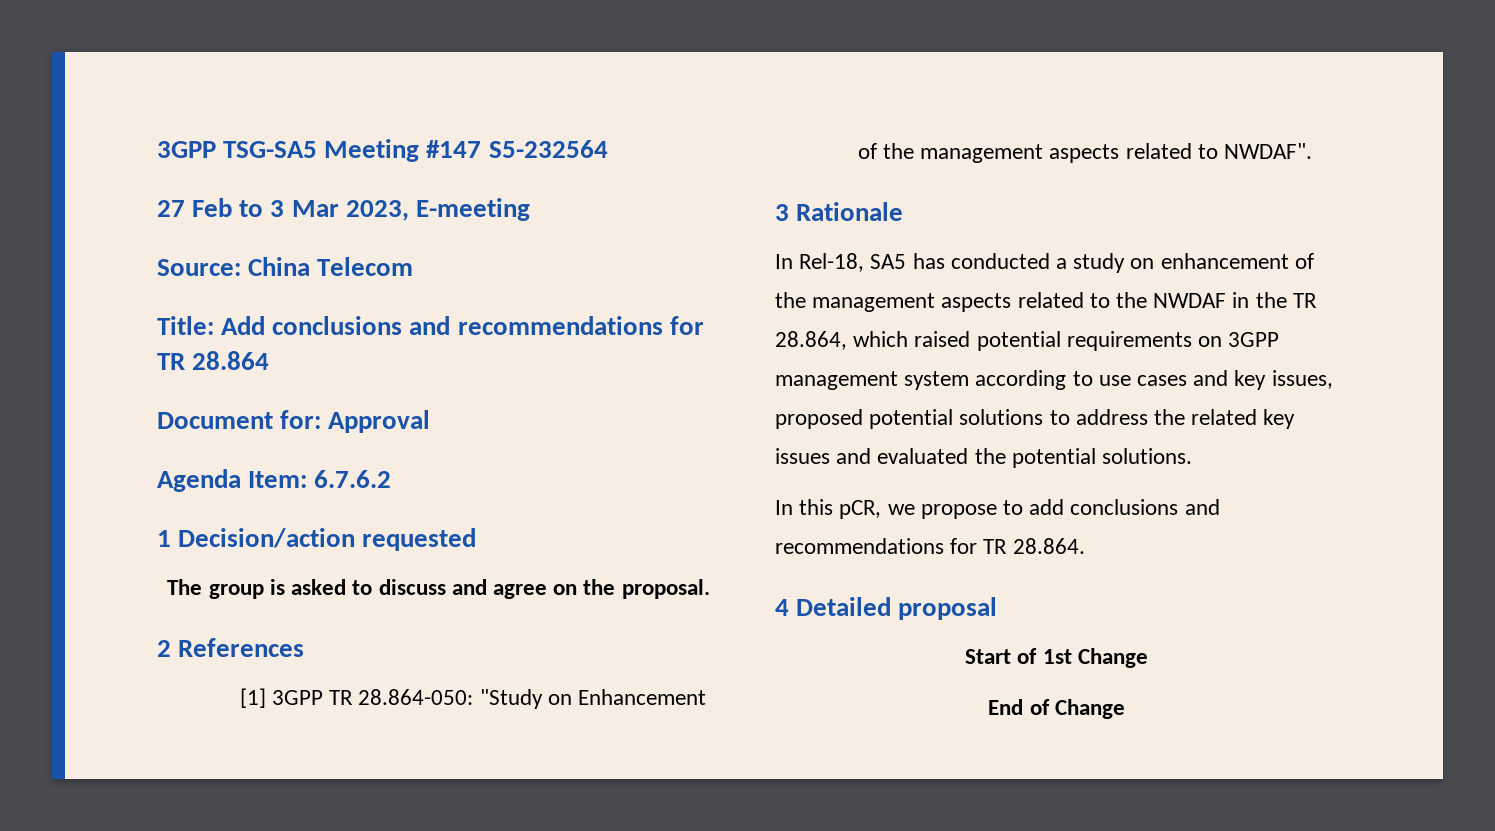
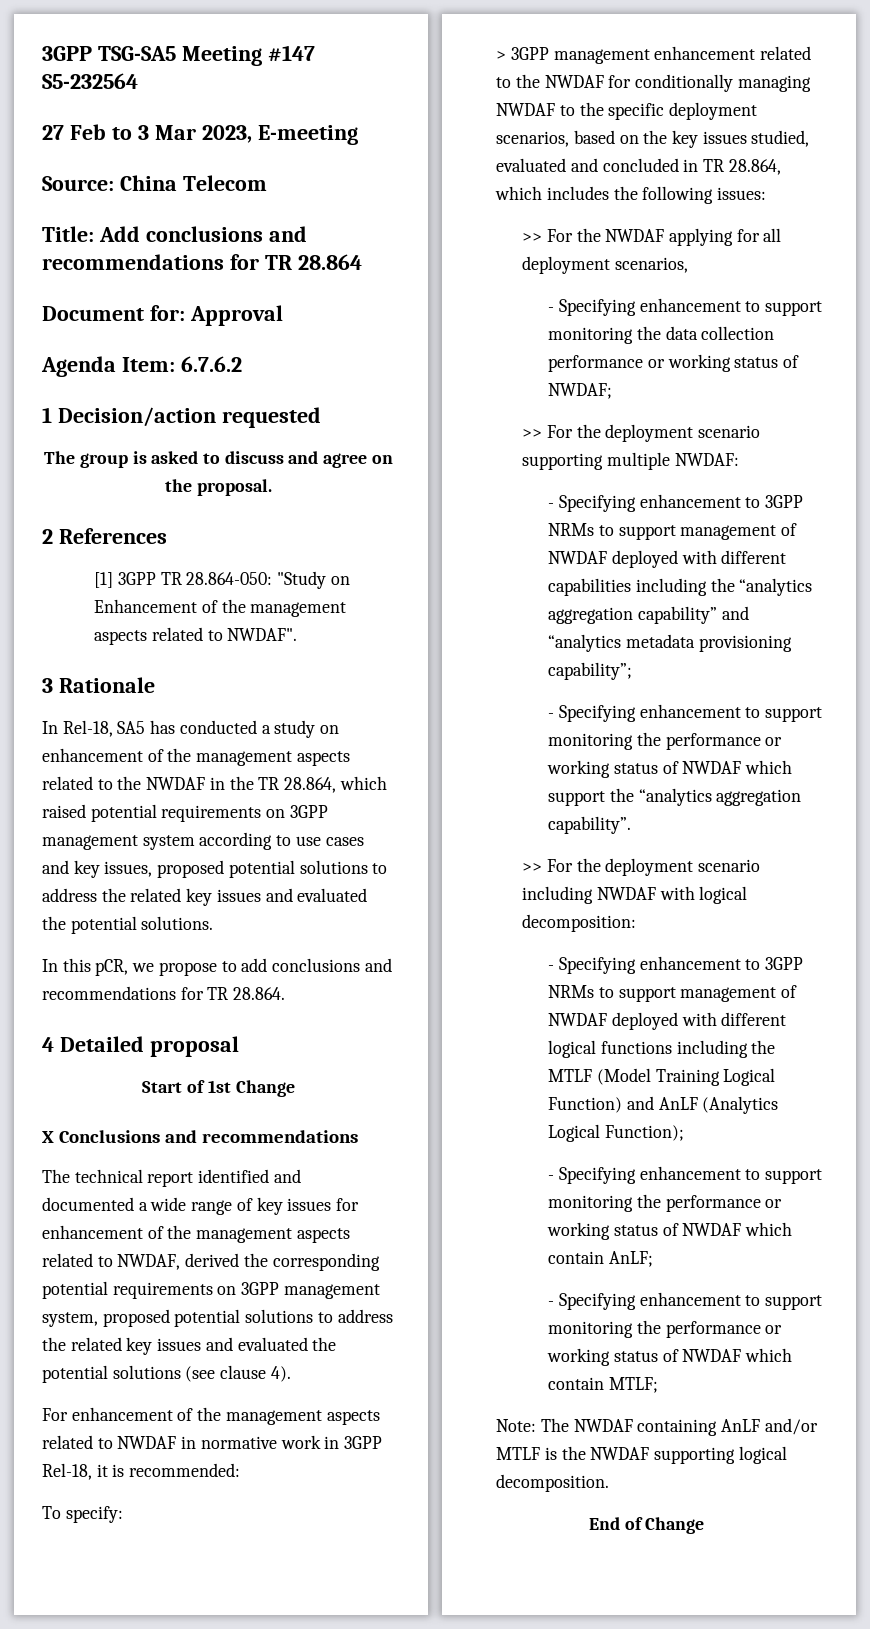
+ X Conclusions and recommendations
+ The technical report identified and documented a wide range of key issues for enhancement of the management aspects related to NWDAF, derived the corresponding potential requirements on 3GPP management system, proposed potential solutions to address the related key issues and evaluated the potential solutions (see clause 4).
+ For enhancement of the management aspects related to NWDAF in normative work in 3GPP Rel-18, it is recommended:
+ To specify:
+ > 3GPP management enhancement related to the NWDAF for conditionally managing NWDAF to the specific deployment scenarios, based on the key issues studied, evaluated and concluded in TR 28.864, which includes the following issues:
+ >> For the NWDAF applying for all deployment scenarios,
+ - Specifying enhancement to support monitoring the data collection performance or working status of NWDAF;
+ >> For the deployment scenario supporting multiple NWDAF:
+ - Specifying enhancement to 3GPP NRMs to support management of NWDAF deployed with different capabilities including the “analytics aggregation capability” and “analytics metadata provisioning capability”;
+ - Specifying enhancement to support monitoring the performance or working status of NWDAF which support the “analytics aggregation capability”.
+ >> For the deployment scenario including NWDAF with logical decomposition:
+ - Specifying enhancement to 3GPP NRMs to support management of NWDAF deployed with different logical functions including the MTLF (Model Training Logical Function) and AnLF (Analytics Logical Function);
+ - Specifying enhancement to support monitoring the performance or working status of NWDAF which contain AnLF;
+ - Specifying enhancement to support monitoring the performance or working status of NWDAF which contain MTLF;
+ Note: The NWDAF containing AnLF and/or MTLF is the NWDAF supporting logical decomposition.

